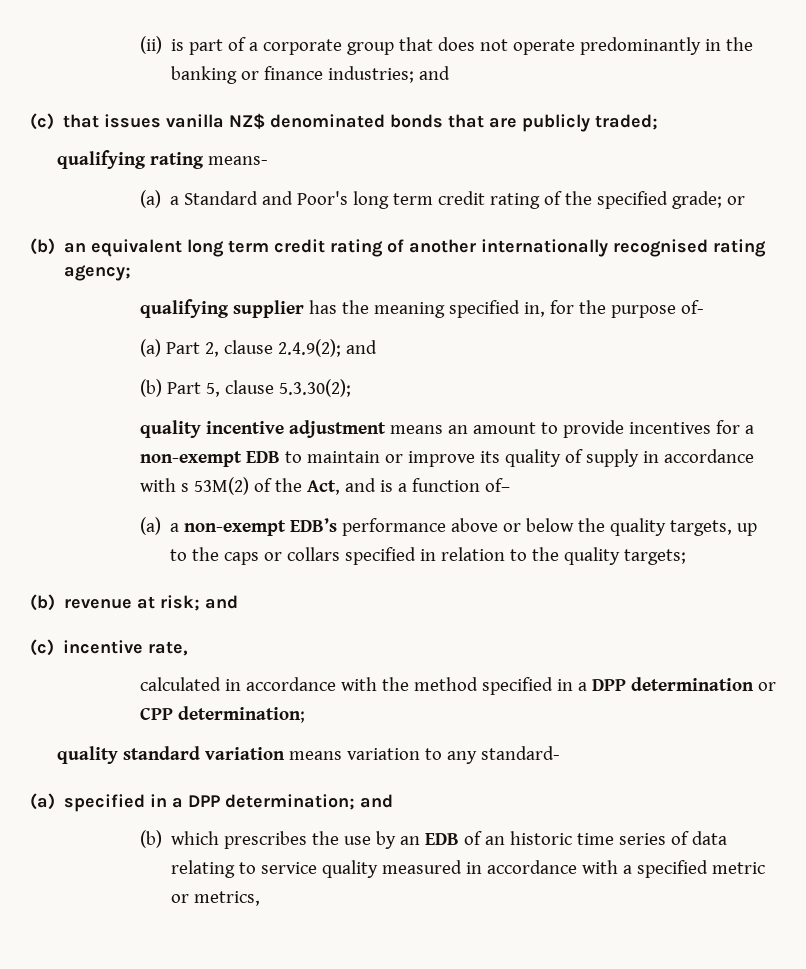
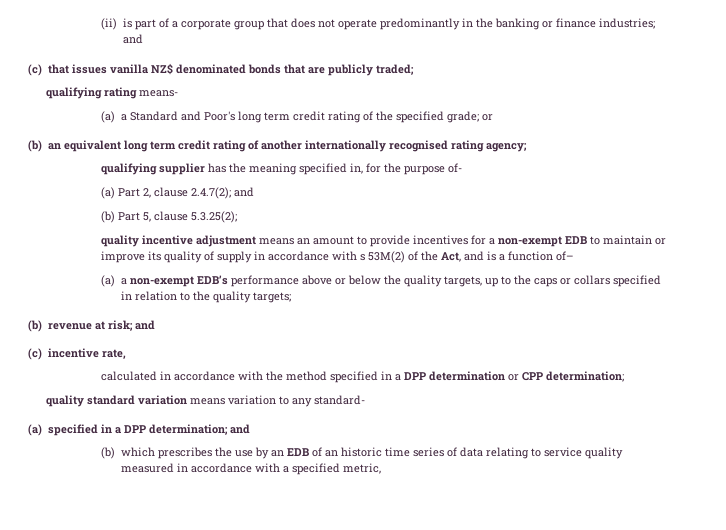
- (a) Part 2, clause 2.4.9(2); and
+ (a) Part 2, clause 2.4.7(2); and
- (b) Part 5, clause 5.3.30(2);
+ (b) Part 5, clause 5.3.25(2);
- (b) which prescribes the use by an EDB of an historic time series of data relating to service quality measured in accordance with a specified metric or metrics,
+ (b) which prescribes the use by an EDB of an historic time series of data relating to service quality measured in accordance with a specified metric,

